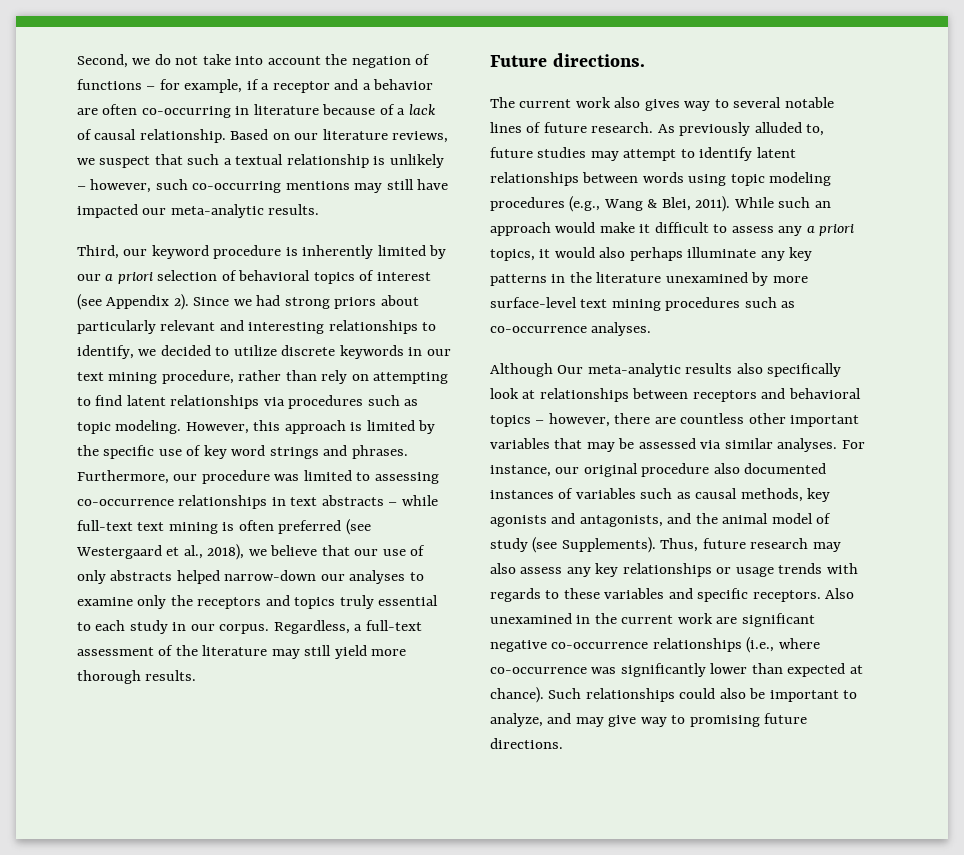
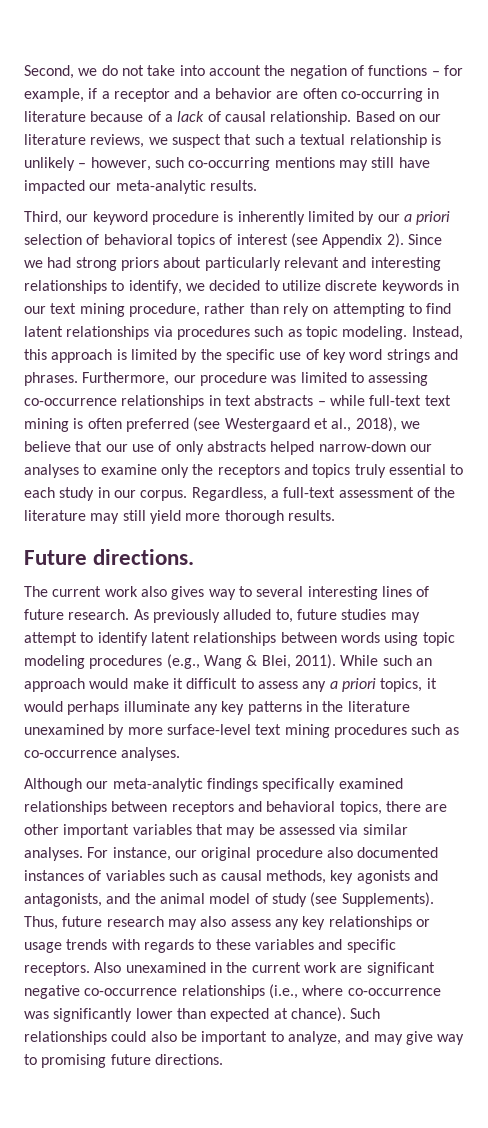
- However, this approach is limited by the specific use of key word strings and phrases.
+ Instead, this approach is limited by the specific use of key word strings and phrases.
- The current work also gives way to several notable lines of future research.
+ The current work also gives way to several interesting lines of future research.
- While such an approach would make it difficult to assess any a priori topics, it would also perhaps illuminate any key patterns in the literature unexamined by more surface-level text mining procedures such as co-occurrence analyses.
+ While such an approach would make it difficult to assess any a priori topics, it would perhaps illuminate any key patterns in the literature unexamined by more surface-level text mining procedures such as co-occurrence analyses.
- Although Our meta-analytic results also specifically look at relationships between receptors and behavioral topics – however, there are countless other important variables that may be assessed via similar analyses.
+ Although our meta-analytic findings specifically examined relationships between receptors and behavioral topics, there are other important variables that may be assessed via similar analyses.

